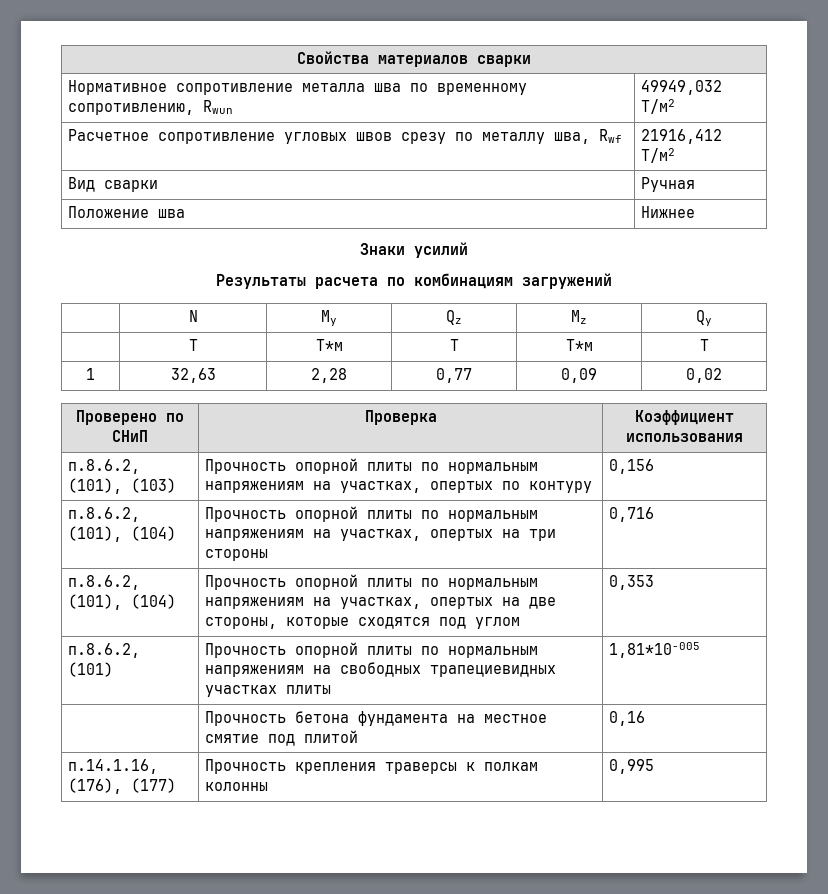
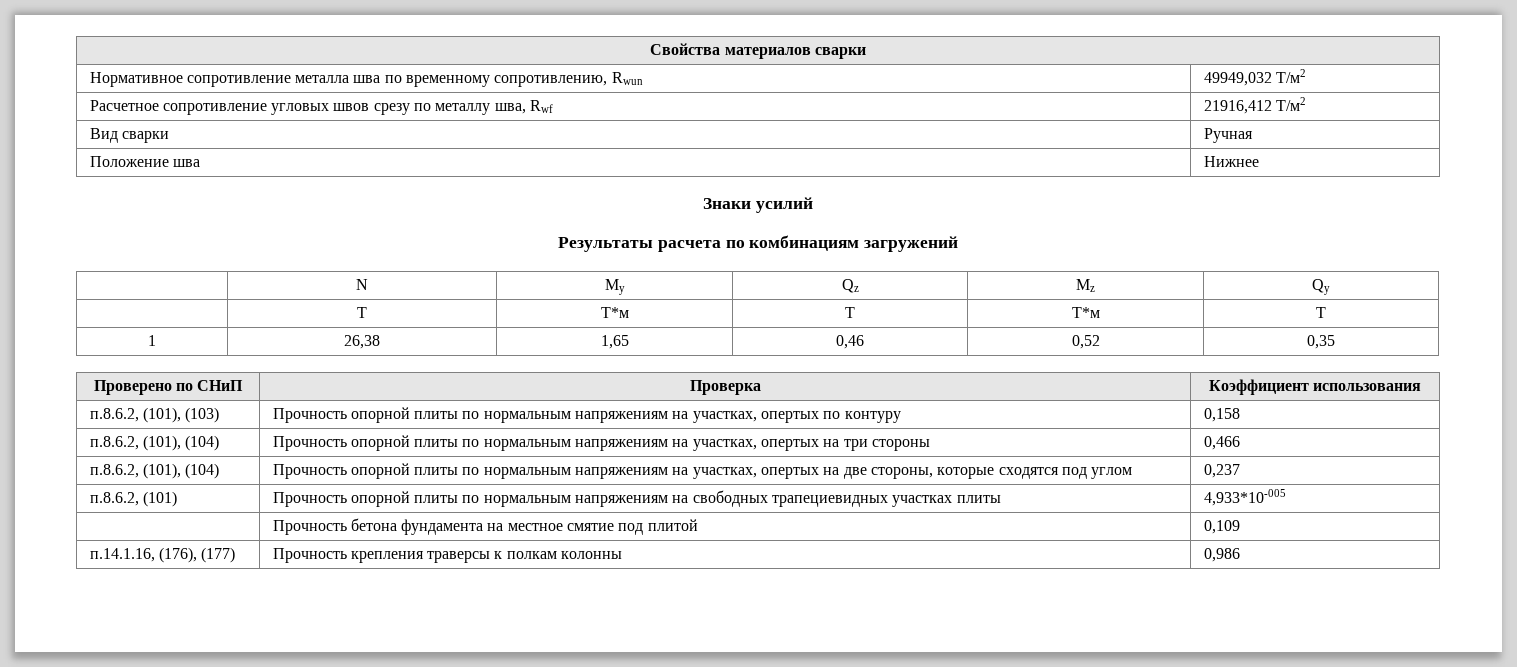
- 1 | 32,63 | 2,28 | 0,77 | 0,09 | 0,02
+ 1 | 26,38 | 1,65 | 0,46 | 0,52 | 0,35
- п.8.6.2, (101), (103) | Прочность опорной плиты по нормальным напряжениям на участках, опертых по контуру | 0,156
+ п.8.6.2, (101), (103) | Прочность опорной плиты по нормальным напряжениям на участках, опертых по контуру | 0,158
- п.8.6.2, (101), (104) | Прочность опорной плиты по нормальным напряжениям на участках, опертых на три стороны | 0,716
+ п.8.6.2, (101), (104) | Прочность опорной плиты по нормальным напряжениям на участках, опертых на три стороны | 0,466
- п.8.6.2, (101), (104) | Прочность опорной плиты по нормальным напряжениям на участках, опертых на две стороны, которые сходятся под углом | 0,353
+ п.8.6.2, (101), (104) | Прочность опорной плиты по нормальным напряжениям на участках, опертых на две стороны, которые сходятся под углом | 0,237
- п.8.6.2, (101) | Прочность опорной плиты по нормальным напряжениям на свободных трапециевидных участках плиты | 1,81*10-005
+ п.8.6.2, (101) | Прочность опорной плиты по нормальным напряжениям на свободных трапециевидных участках плиты | 4,933*10-005
- | Прочность бетона фундамента на местное смятие под плитой | 0,16
+ | Прочность бетона фундамента на местное смятие под плитой | 0,109
- п.14.1.16, (176), (177) | Прочность крепления траверсы к полкам колонны | 0,995
+ п.14.1.16, (176), (177) | Прочность крепления траверсы к полкам колонны | 0,986

